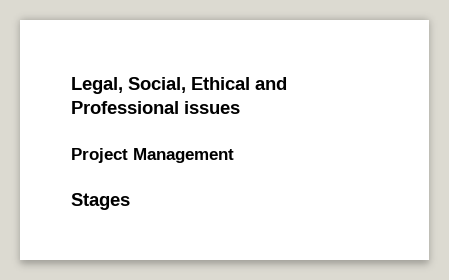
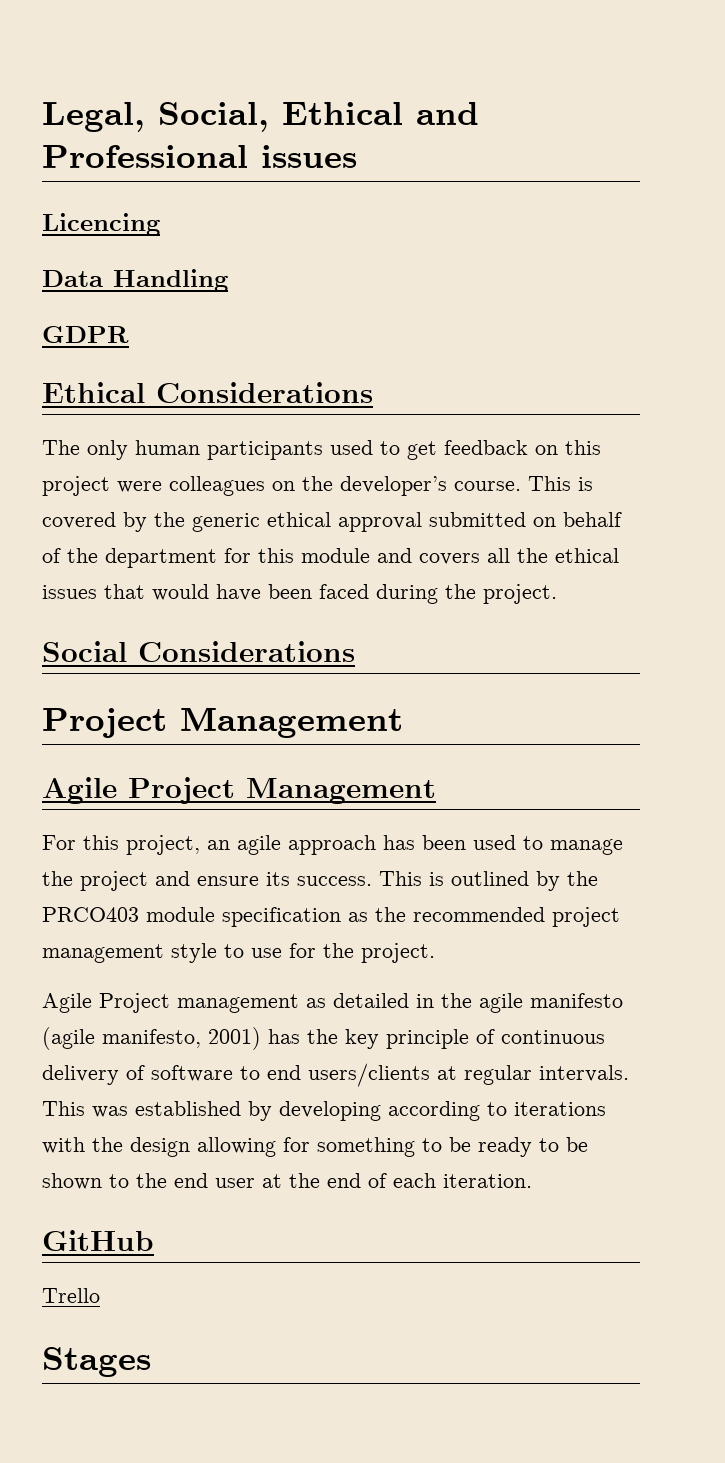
+ Licencing
+ Data Handling
+ GDPR
+ Ethical Considerations
+ The only human participants used to get feedback on this project were colleagues on the developer’s course. This is covered by the generic ethical approval submitted on behalf of the department for this module and covers all the ethical issues that would have been faced during the project.
+ Social Considerations
  Project Management
+ Agile Project Management
+ For this project, an agile approach has been used to manage the project and ensure its success. This is outlined by the PRCO403 module specification as the recommended project management style to use for the project.
+ Agile Project management as detailed in the agile manifesto (agile manifesto, 2001) has the key principle of continuous delivery of software to end users/clients at regular intervals. This was established by developing according to iterations with the design allowing for something to be ready to be shown to the end user at the end of each iteration.
+ GitHub
+ Trello

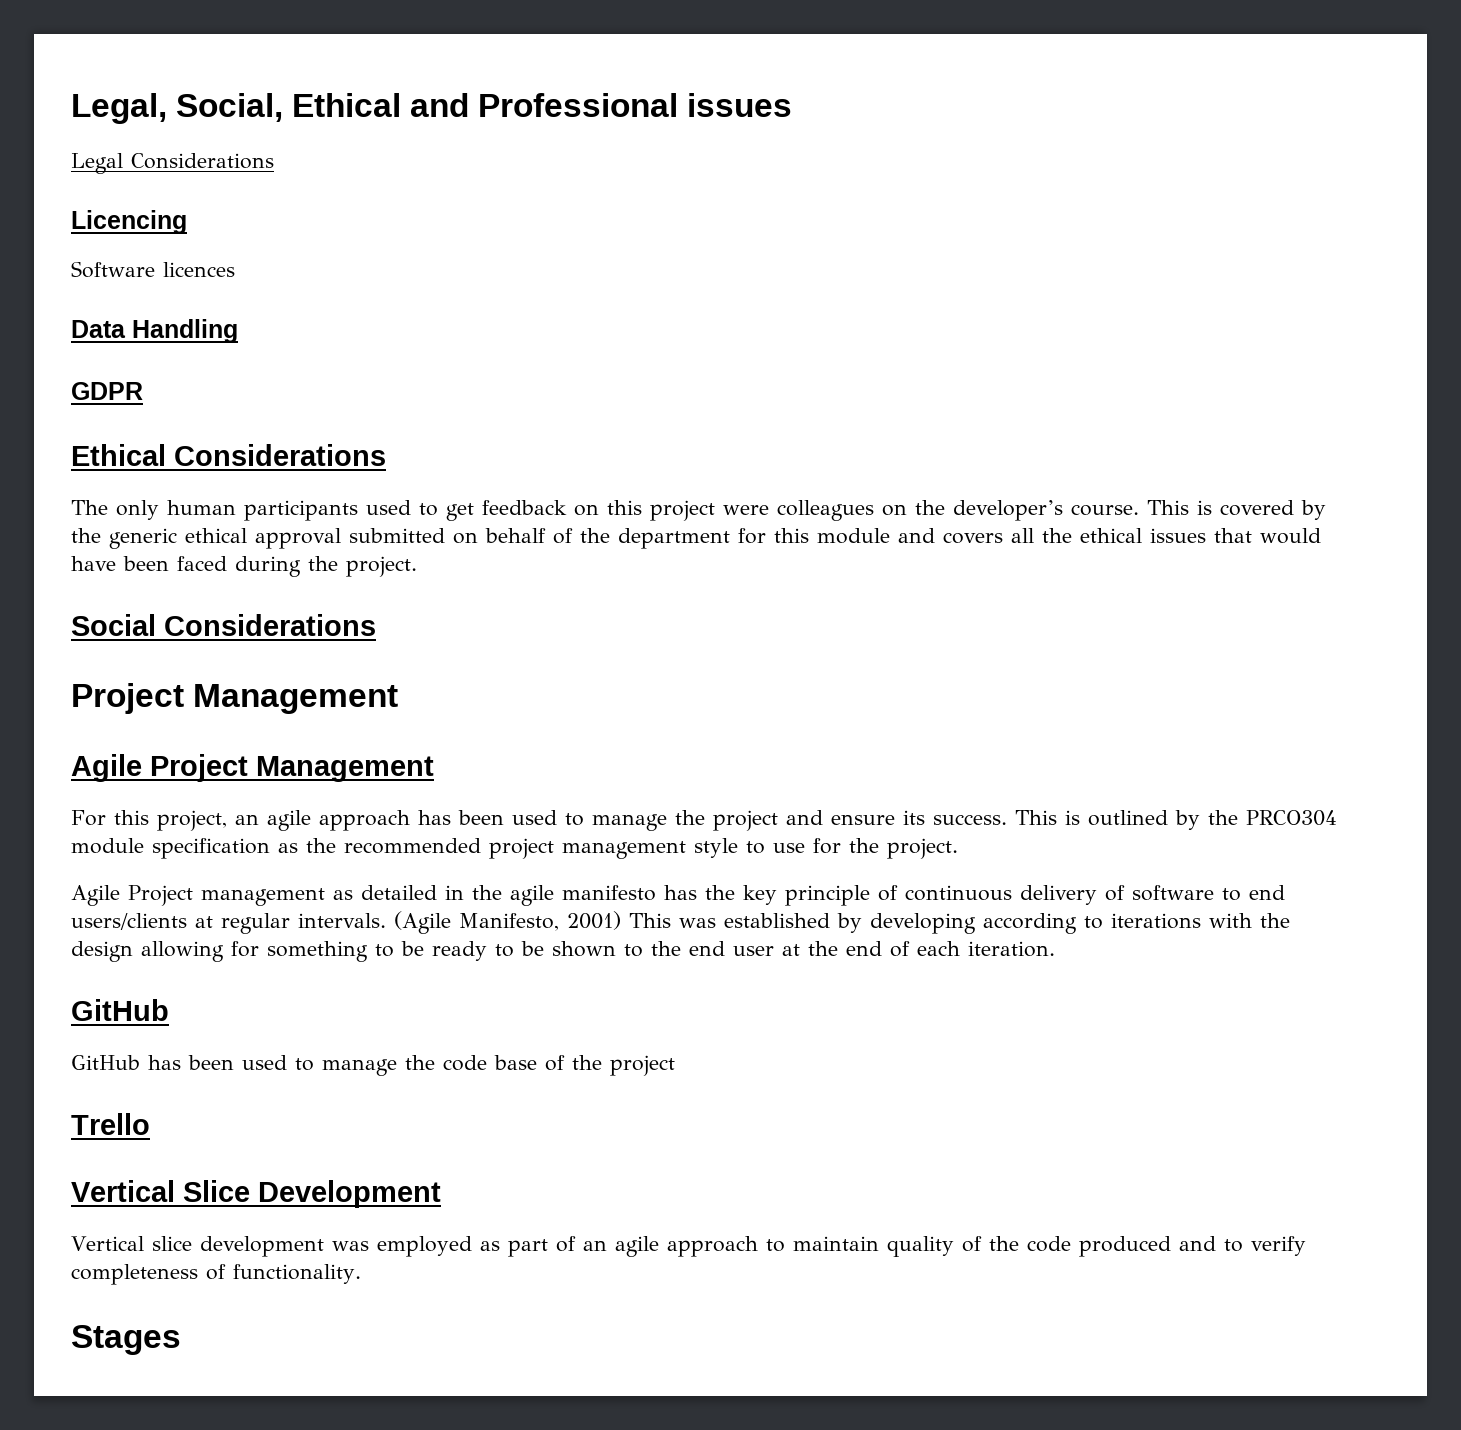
+ Legal Considerations
+ Software licences
- This is outlined by the PRCO403 module specification as the recommended project management style to use for the project.
+ This is outlined by the PRCO304 module specification as the recommended project management style to use for the project.
- Agile Project management as detailed in the agile manifesto (agile manifesto, 2001) has the key principle of continuous delivery of software to end users/clients at regular intervals.
+ Agile Project management as detailed in the agile manifesto has the key principle of continuous delivery of software to end users/clients at regular intervals.
- This was established by developing according to iterations with the design allowing for something to be ready to be shown to the end user at the end of each iteration.
+ (Agile Manifesto, 2001) This was established by developing according to iterations with the design allowing for something to be ready to be shown to the end user at the end of each iteration.
+ GitHub has been used to manage the code base of the project
  Trello
+ Vertical Slice Development
+ Vertical slice development was employed as part of an agile approach to maintain quality of the code produced and to verify completeness of functionality.

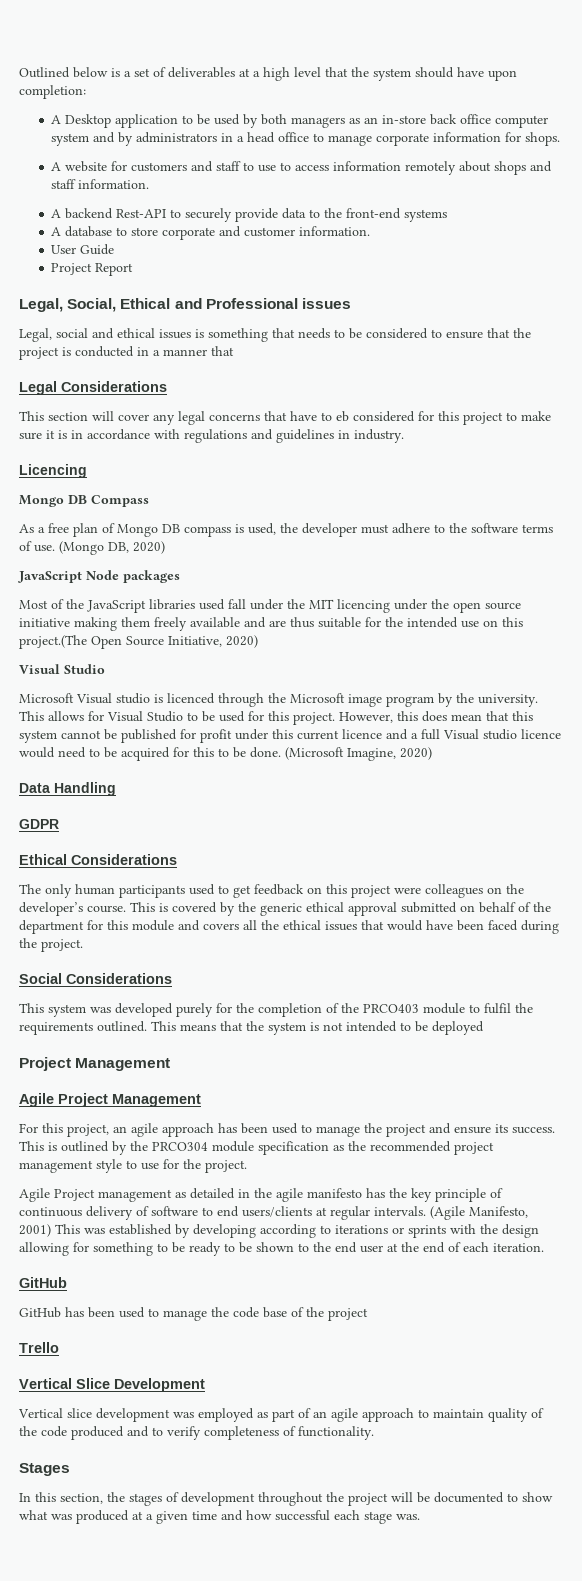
+ Outlined below is a set of deliverables at a high level that the system should have upon completion:
+ A Desktop application to be used by both managers as an in-store back office computer system and by administrators in a head office to manage corporate information for shops.
+ A website for customers and staff to use to access information remotely about shops and staff information.
+ A backend Rest-API to securely provide data to the front-end systems
+ A database to store corporate and customer information.
+ User Guide
+ Project Report
+ Legal, social and ethical issues is something that needs to be considered to ensure that the project is conducted in a manner that
  Legal Considerations
+ This section will cover any legal concerns that have to eb considered for this project to make sure it is in accordance with regulations and guidelines in industry.
  Licencing
- Software licences
+ Mongo DB Compass
+ As a free plan of Mongo DB compass is used, the developer must adhere to the software terms of use. (Mongo DB, 2020)
+ JavaScript Node packages
+ Most of the JavaScript libraries used fall under the MIT licencing under the open source initiative making them freely available and are thus suitable for the intended use on this project.(The Open Source Initiative, 2020)
+ Visual Studio
+ Microsoft Visual studio is licenced through the Microsoft image program by the university. This allows for Visual Studio to be used for this project. However, this does mean that this system cannot be published for profit under this current licence and a full Visual studio licence would need to be acquired for this to be done. (Microsoft Imagine, 2020)
+ This system was developed purely for the completion of the PRCO403 module to fulfil the requirements outlined. This means that the system is not intended to be deployed
- (Agile Manifesto, 2001) This was established by developing according to iterations with the design allowing for something to be ready to be shown to the end user at the end of each iteration.
+ (Agile Manifesto, 2001) This was established by developing according to iterations or sprints with the design allowing for something to be ready to be shown to the end user at the end of each iteration.
+ In this section, the stages of development throughout the project will be documented to show what was produced at a given time and how successful each stage was.

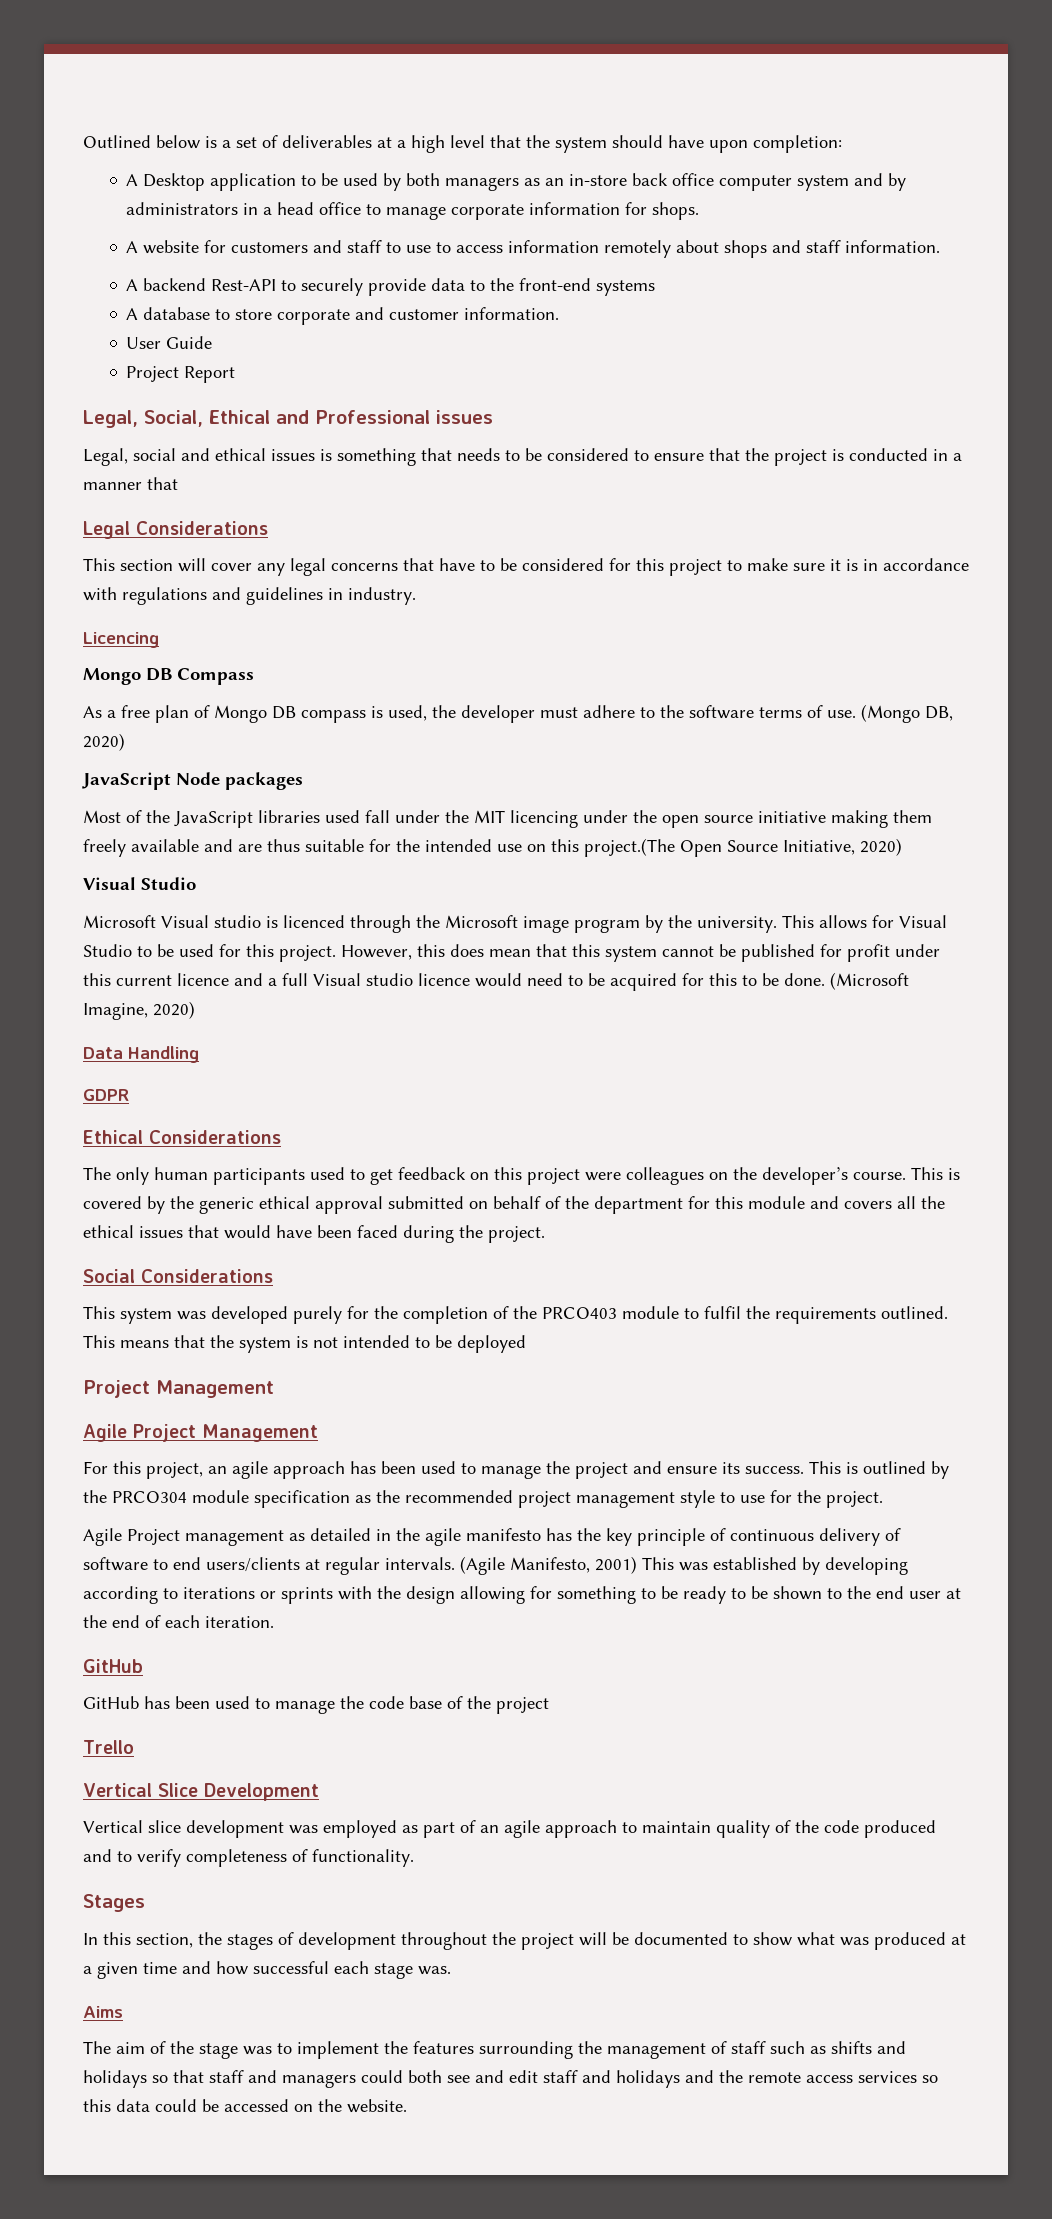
- This section will cover any legal concerns that have to eb considered for this project to make sure it is in accordance with regulations and guidelines in industry.
+ This section will cover any legal concerns that have to be considered for this project to make sure it is in accordance with regulations and guidelines in industry.
+ Aims
+ The aim of the stage was to implement the features surrounding the management of staff such as shifts and holidays so that staff and managers could both see and edit staff and holidays and the remote access services so this data could be accessed on the website.

